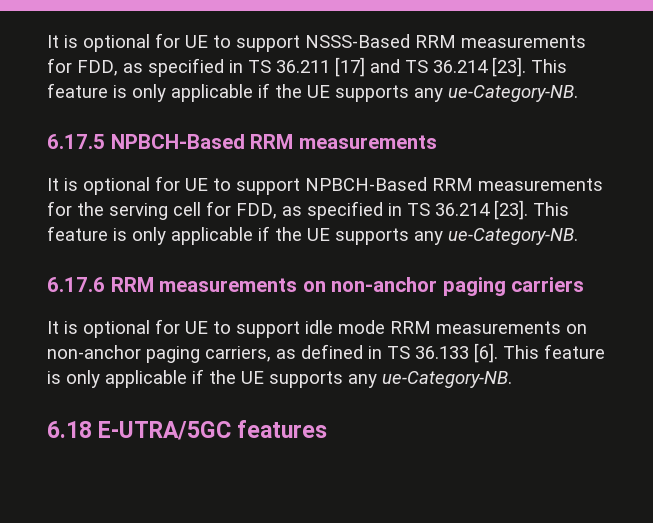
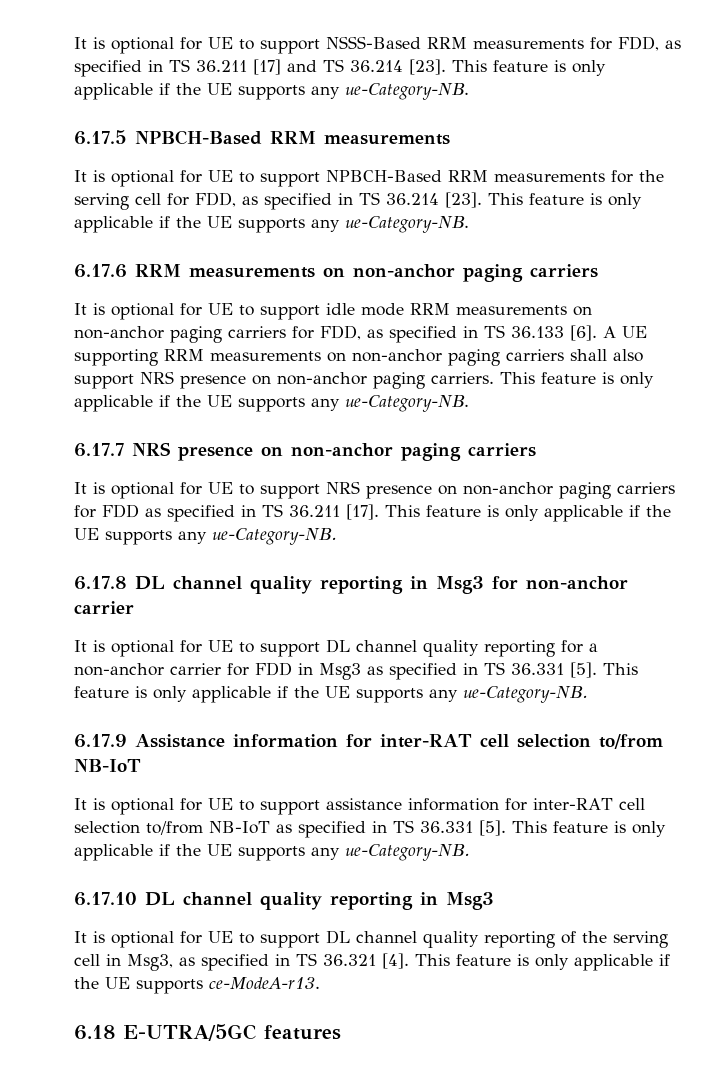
- It is optional for UE to support idle mode RRM measurements on non-anchor paging carriers, as defined in TS 36.133 [6].
+ It is optional for UE to support idle mode RRM measurements on non-anchor paging carriers for FDD, as specified in TS 36.133 [6]. A UE supporting RRM measurements on non-anchor paging carriers shall also support NRS presence on non-anchor paging carriers.
+ 6.17.7 NRS presence on non-anchor paging carriers
+ It is optional for UE to support NRS presence on non-anchor paging carriers for FDD as specified in TS 36.211 [17]. This feature is only applicable if the UE supports any ue-Category-NB.
+ 6.17.8 DL channel quality reporting in Msg3 for non-anchor carrier
+ It is optional for UE to support DL channel quality reporting for a non-anchor carrier for FDD in Msg3 as specified in TS 36.331 [5]. This feature is only applicable if the UE supports any ue-Category-NB.
+ 6.17.9 Assistance information for inter-RAT cell selection to/from NB-IoT
+ It is optional for UE to support assistance information for inter-RAT cell selection to/from NB-IoT as specified in TS 36.331 [5]. This feature is only applicable if the UE supports any ue-Category-NB.
+ 6.17.10 DL channel quality reporting in Msg3
+ It is optional for UE to support DL channel quality reporting of the serving cell in Msg3, as specified in TS 36.321 [4]. This feature is only applicable if the UE supports ce-ModeA-r13.

